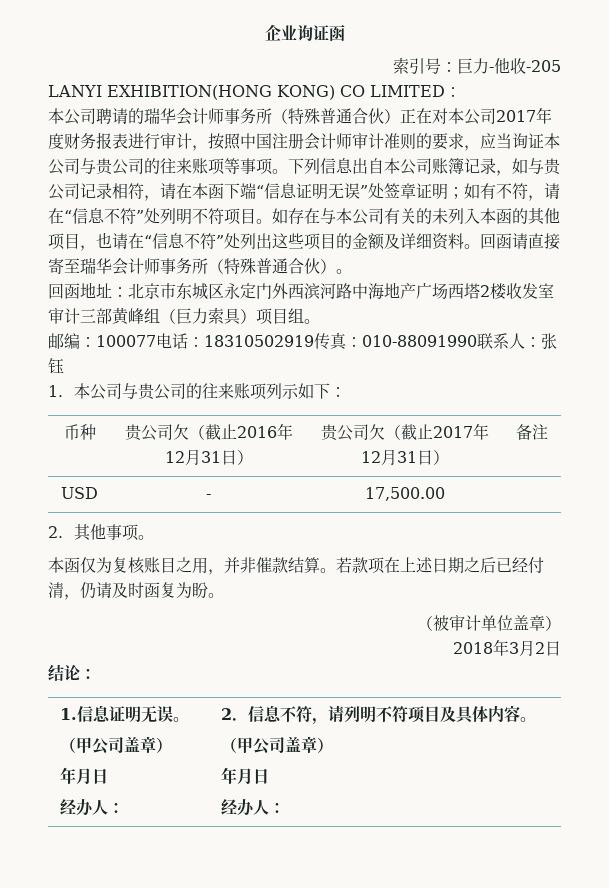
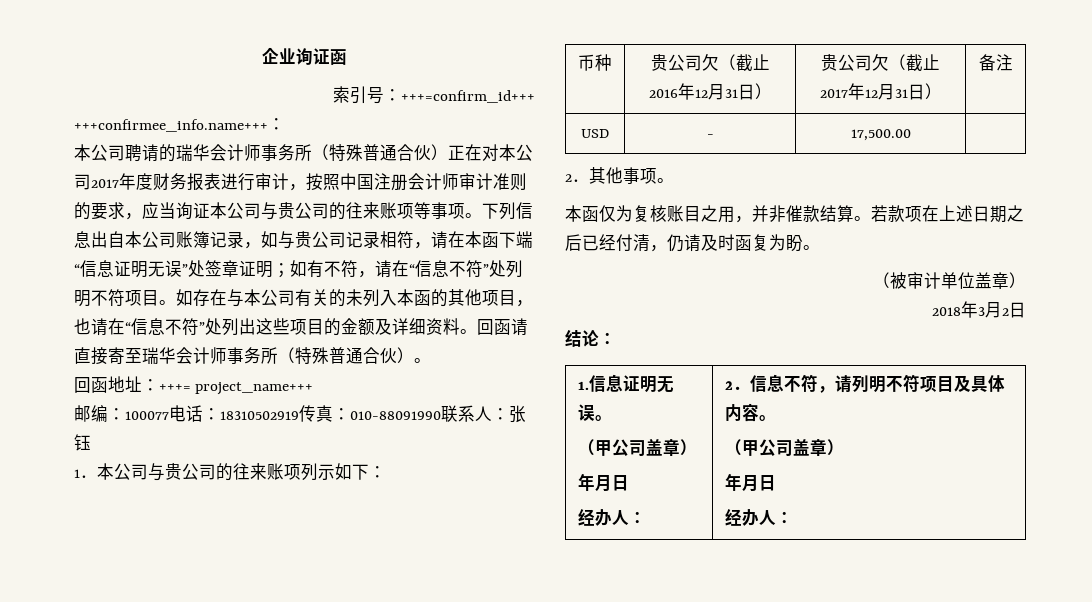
- 索引号：巨力-他收-205
- LANYI EXHIBITION(HONG KONG) CO LIMITED：
+ 索引号：+++=confirm_id+++
+ +++confirmee_info.name+++：
- 回函地址：北京市东城区永定门外西滨河路中海地产广场西塔2楼收发室审计三部黄峰组（巨力索具）项目组。
+ 回函地址：+++= project_name+++

